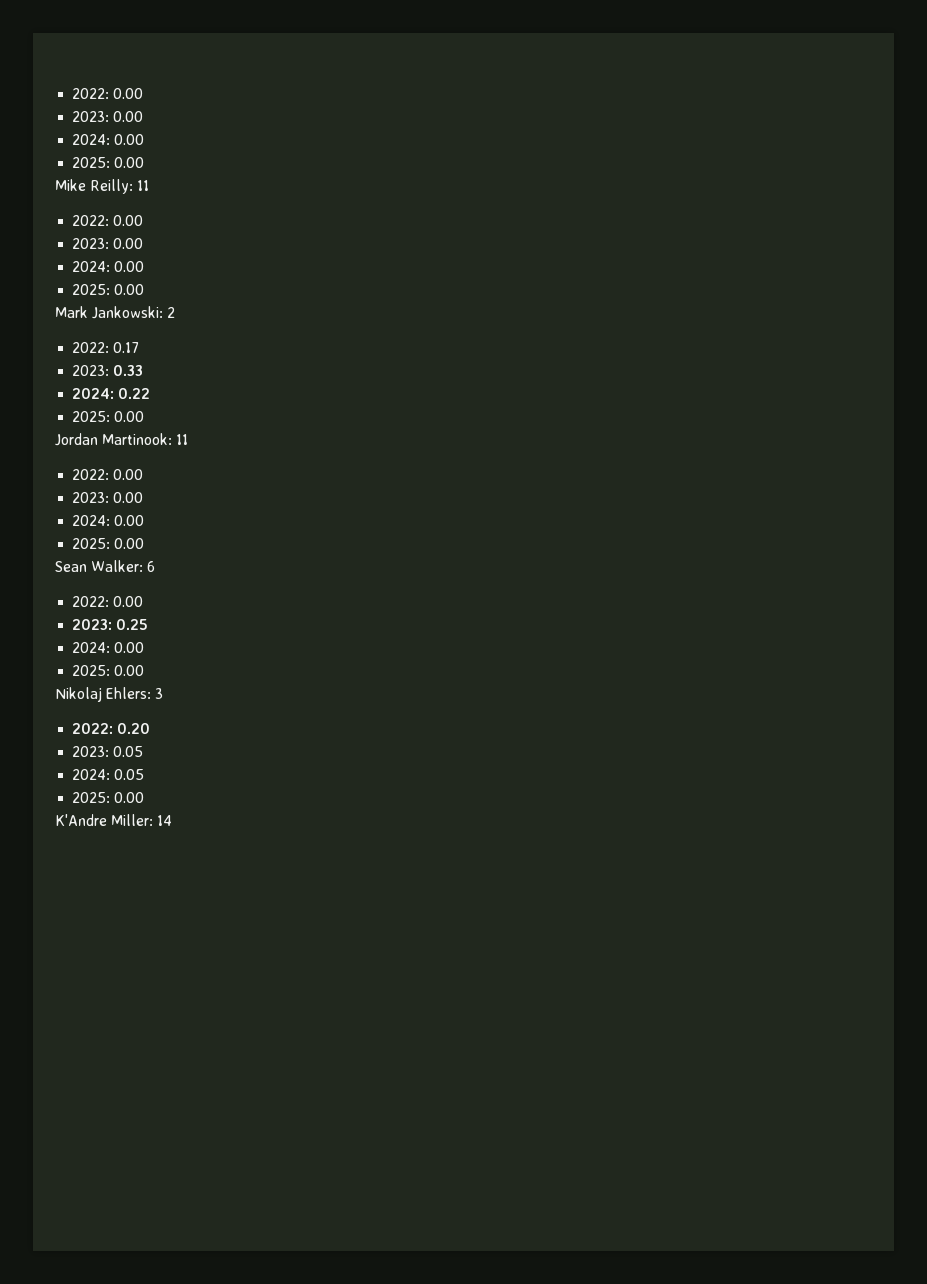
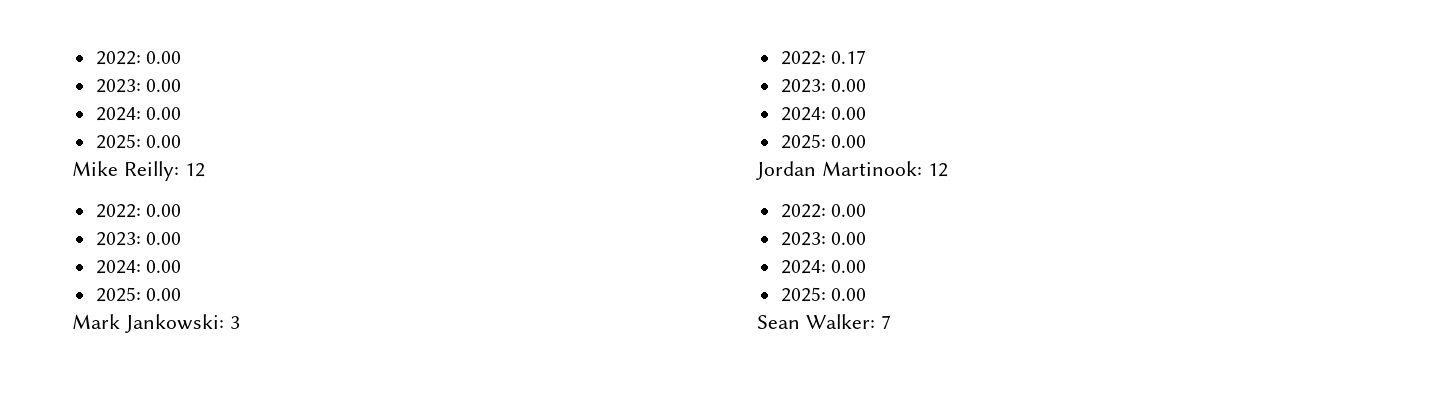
- Mike Reilly: 11
+ Mike Reilly: 12
- Mark Jankowski: 2
+ Mark Jankowski: 3
  2022: 0.17
- 2023: 0.33
- 2024: 0.22
+ 2023: 0.00
+ 2024: 0.00
- Jordan Martinook: 11
+ Jordan Martinook: 12
- Sean Walker: 6
- 2022: 0.00
- 2023: 0.25
- 2024: 0.00
- 2025: 0.00
- Nikolaj Ehlers: 3
- 2022: 0.20
- 2023: 0.05
- 2024: 0.05
- 2025: 0.00
- K'Andre Miller: 14
+ Sean Walker: 7

